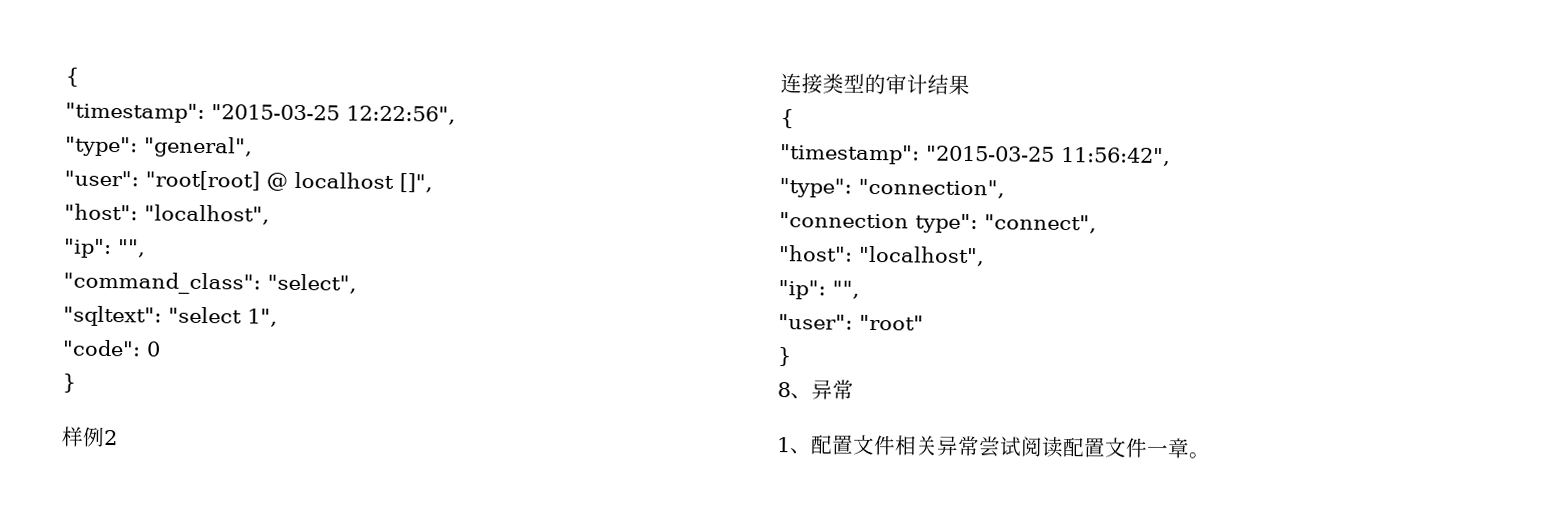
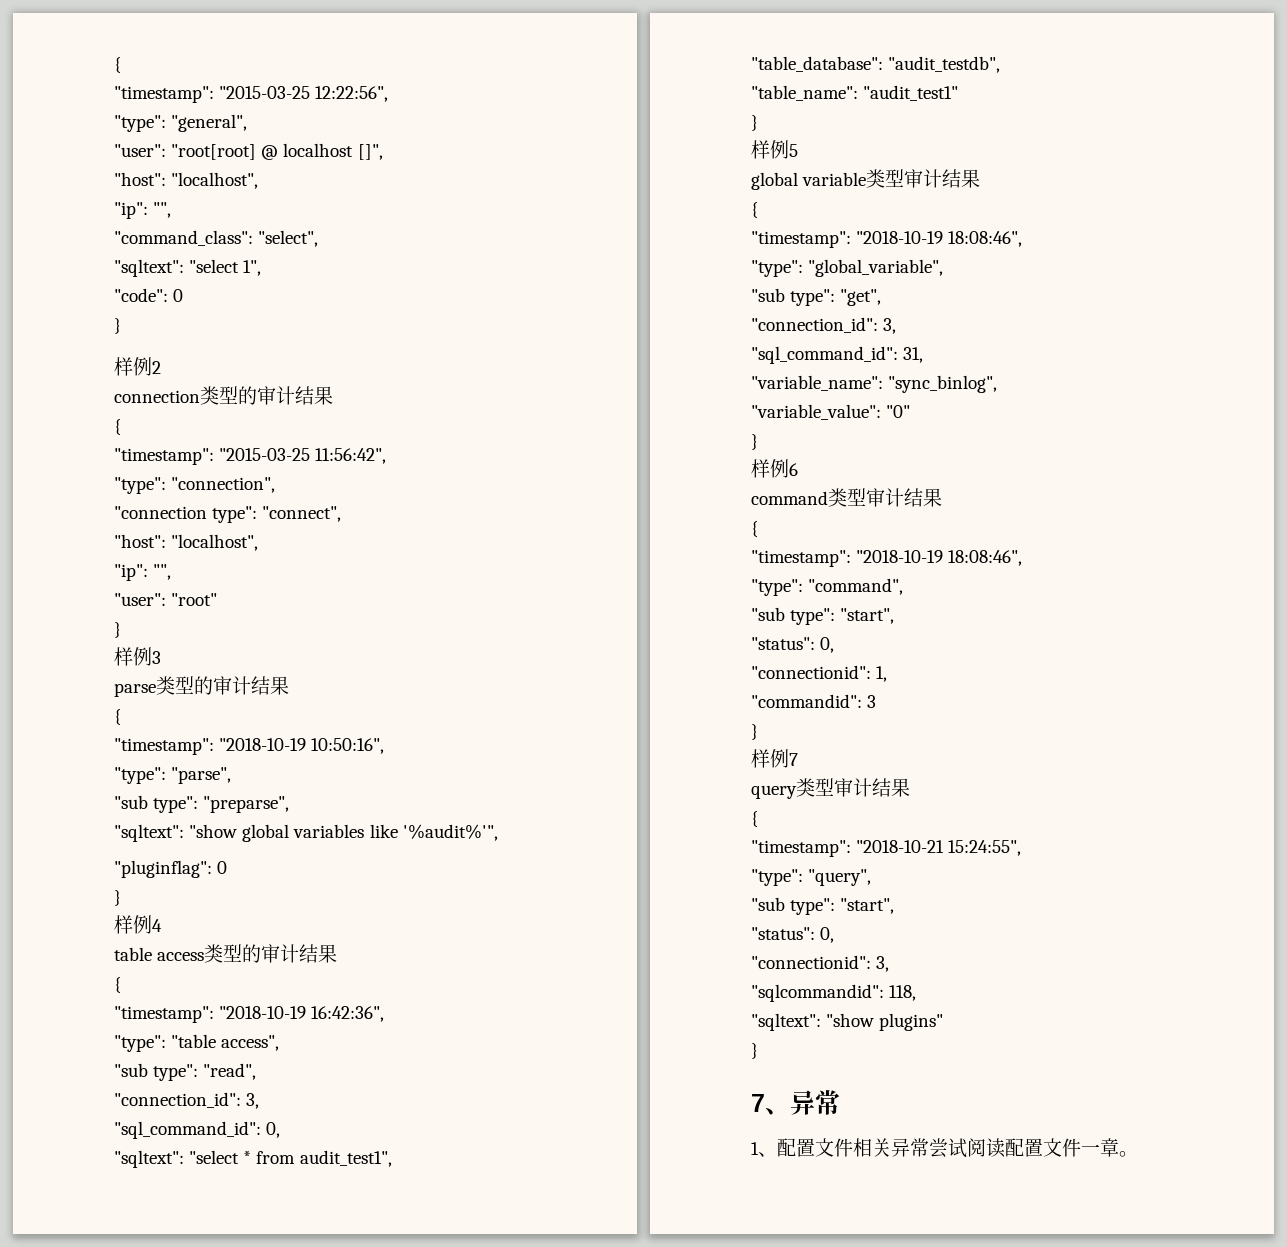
- 连接类型的审计结果
+ connection类型的审计结果
- 8、异常
+ 样例3
+ parse类型的审计结果
+ {
+ "timestamp": "2018-10-19 10:50:16",
+ "type": "parse",
+ "sub type": "preparse",
+ "sqltext": "show global variables like '%audit%'",
+ "pluginflag": 0
+ }
+ 样例4
+ table access类型的审计结果
+ {
+ "timestamp": "2018-10-19 16:42:36",
+ "type": "table access",
+ "sub type": "read",
+ "connection_id": 3,
+ "sql_command_id": 0,
+ "sqltext": "select * from audit_test1",
+ "table_database": "audit_testdb",
+ "table_name": "audit_test1"
+ }
+ 样例5
+ global variable类型审计结果
+ {
+ "timestamp": "2018-10-19 18:08:46",
+ "type": "global_variable",
+ "sub type": "get",
+ "connection_id": 3,
+ "sql_command_id": 31,
+ "variable_name": "sync_binlog",
+ "variable_value": "0"
+ }
+ 样例6
+ command类型审计结果
+ {
+ "timestamp": "2018-10-19 18:08:46",
+ "type": "command",
+ "sub type": "start",
+ "status": 0,
+ "connectionid": 1,
+ "commandid": 3
+ }
+ 样例7
+ query类型审计结果
+ {
+ "timestamp": "2018-10-21 15:24:55",
+ "type": "query",
+ "sub type": "start",
+ "status": 0,
+ "connectionid": 3,
+ "sqlcommandid": 118,
+ "sqltext": "show plugins"
+ }
+ 7、异常

